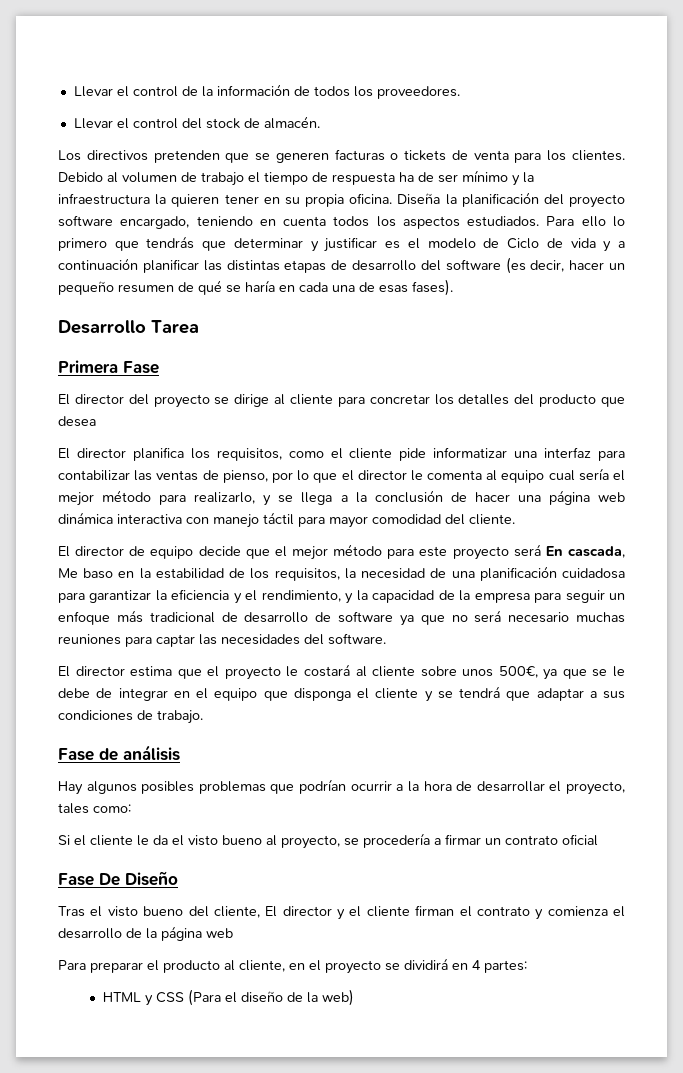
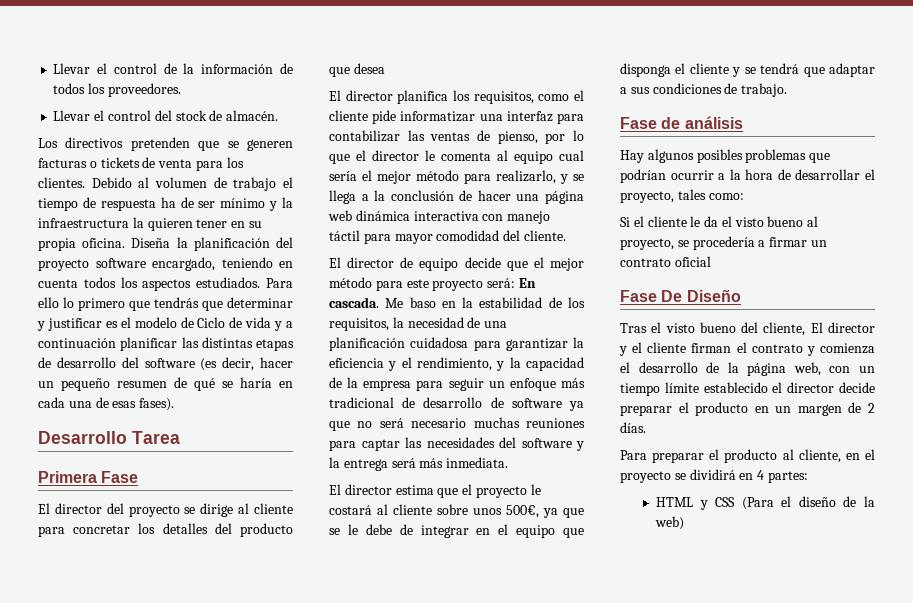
- El director de equipo decide que el mejor método para este proyecto será En cascada, Me baso en la estabilidad de los requisitos, la necesidad de una planificación cuidadosa para garantizar la eficiencia y el rendimiento, y la capacidad de la empresa para seguir un enfoque más tradicional de desarrollo de software ya que no será necesario muchas reuniones para captar las necesidades del software.
+ El director de equipo decide que el mejor método para este proyecto será: En cascada. Me baso en la estabilidad de los requisitos, la necesidad de una planificación cuidadosa para garantizar la eficiencia y el rendimiento, y la capacidad de la empresa para seguir un enfoque más tradicional de desarrollo de software ya que no será necesario muchas reuniones para captar las necesidades del software y la entrega será más inmediata.
- Tras el visto bueno del cliente, El director y el cliente firman el contrato y comienza el desarrollo de la página web
+ Tras el visto bueno del cliente, El director y el cliente firman el contrato y comienza el desarrollo de la página web, con un tiempo límite establecido el director decide preparar el producto en un margen de 2 días.

